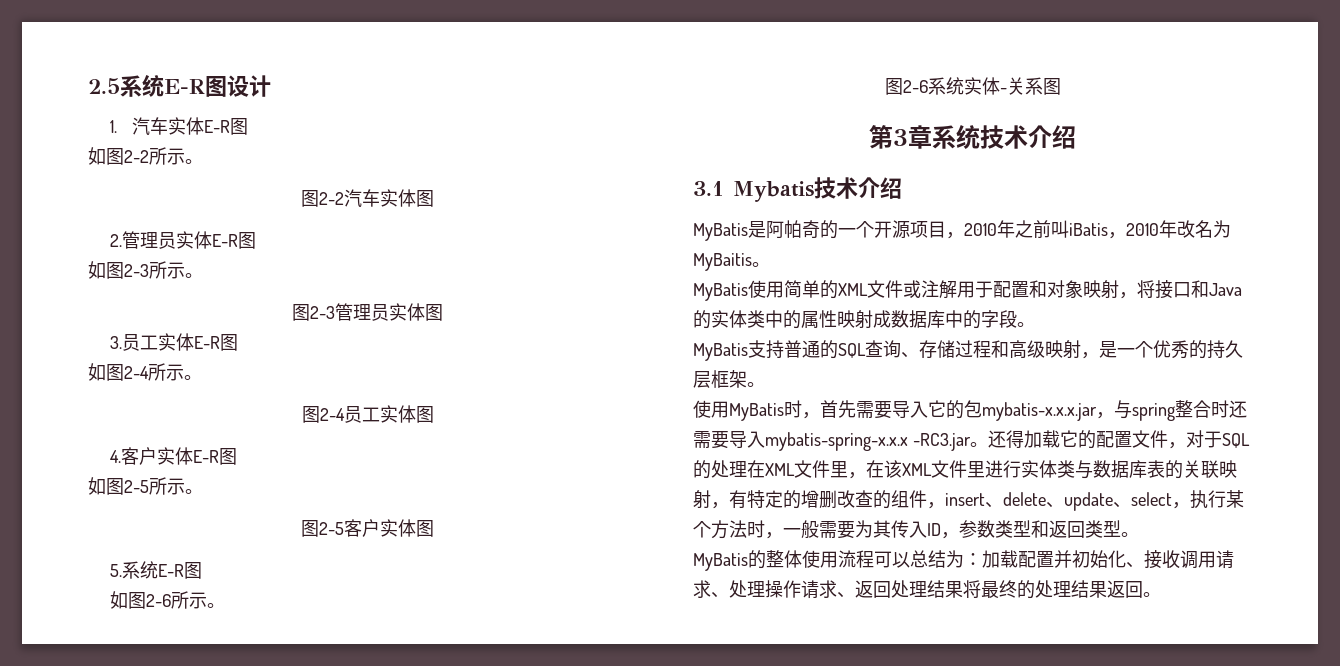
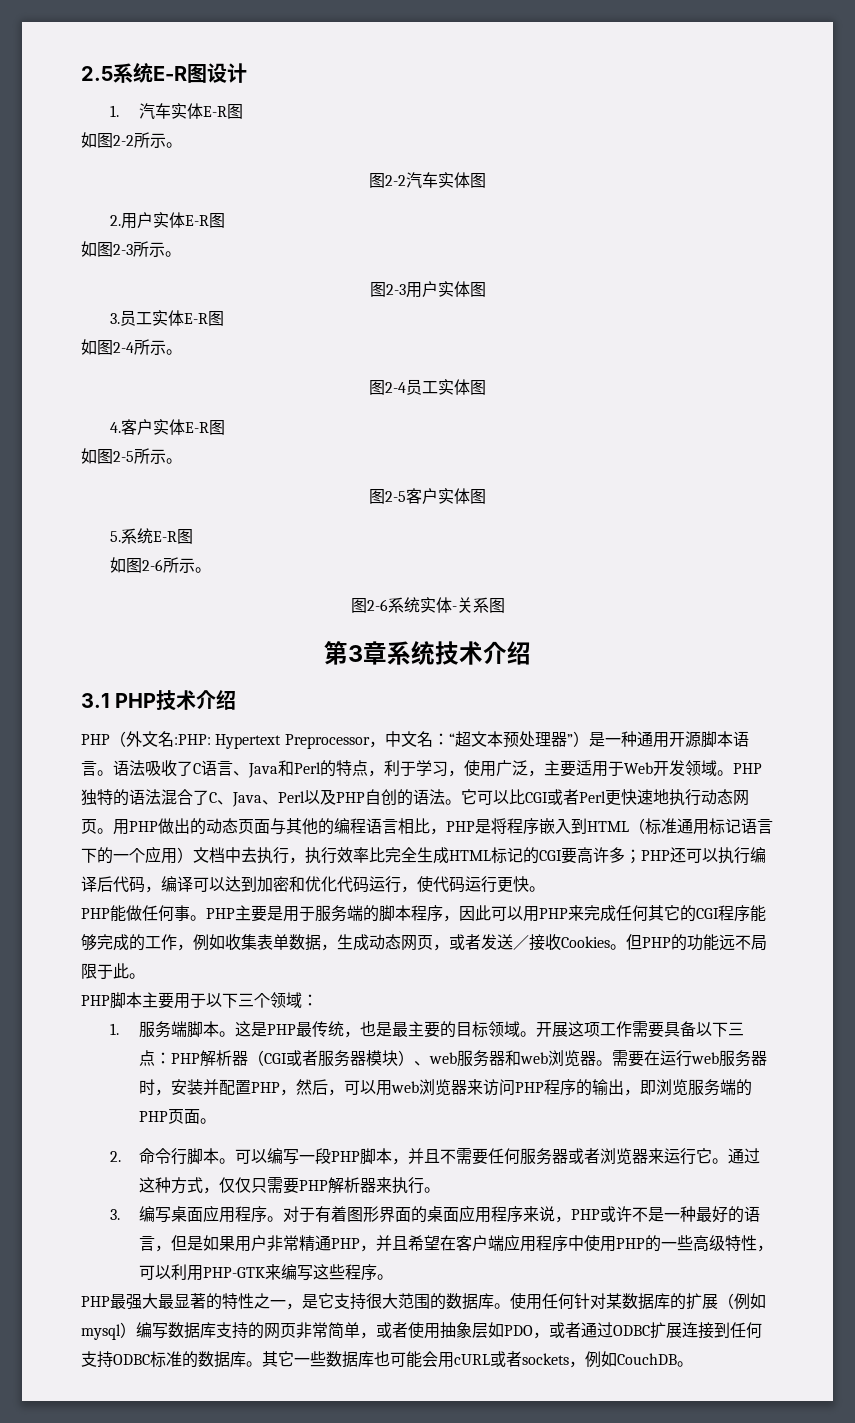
- 2.管理员实体E-R图
+ 2.用户实体E-R图
- 图2-3管理员实体图
+ 图2-3用户实体图
- 3.1 Mybatis技术介绍
- MyBatis是阿帕奇的一个开源项目，2010年之前叫iBatis，2010年改名为MyBaitis。
- MyBatis使用简单的XML文件或注解用于配置和对象映射，将接口和Java的实体类中的属性映射成数据库中的字段。
- MyBatis支持普通的SQL查询、存储过程和高级映射，是一个优秀的持久层框架。
- 使用MyBatis时，首先需要导入它的包mybatis-x.x.x.jar，与spring整合时还需要导入mybatis-spring-x.x.x -RC3.jar。还得加载它的配置文件，对于SQL的处理在XML文件里，在该XML文件里进行实体类与数据库表的关联映射，有特定的增删改查的组件，insert、delete、update、select，执行某个方法时，一般需要为其传入ID，参数类型和返回类型。
- MyBatis的整体使用流程可以总结为：加载配置并初始化、接收调用请求、处理操作请求、返回处理结果将最终的处理结果返回。
+ 3.1 PHP技术介绍
+ PHP（外文名:PHP: Hypertext Preprocessor，中文名：“超文本预处理器”）是一种通用开源脚本语言。语法吸收了C语言、Java和Perl的特点，利于学习，使用广泛，主要适用于Web开发领域。PHP独特的语法混合了C、Java、Perl以及PHP自创的语法。它可以比CGI或者Perl更快速地执行动态网页。用PHP做出的动态页面与其他的编程语言相比，PHP是将程序嵌入到HTML（标准通用标记语言下的一个应用）文档中去执行，执行效率比完全生成HTML标记的CGI要高许多；PHP还可以执行编译后代码，编译可以达到加密和优化代码运行，使代码运行更快。
+ PHP能做任何事。PHP主要是用于服务端的脚本程序，因此可以用PHP来完成任何其它的CGI程序能够完成的工作，例如收集表单数据，生成动态网页，或者发送／接收Cookies。但PHP的功能远不局限于此。
+ PHP脚本主要用于以下三个领域：
+ 1.服务端脚本。这是PHP最传统，也是最主要的目标领域。开展这项工作需要具备以下三点：PHP解析器（CGI或者服务器模块）、web服务器和web浏览器。需要在运行web服务器时，安装并配置PHP，然后，可以用web浏览器来访问PHP程序的输出，即浏览服务端的PHP页面。
+ 2.命令行脚本。可以编写一段PHP脚本，并且不需要任何服务器或者浏览器来运行它。通过这种方式，仅仅只需要PHP解析器来执行。
+ 3.编写桌面应用程序。对于有着图形界面的桌面应用程序来说，PHP或许不是一种最好的语言，但是如果用户非常精通PHP，并且希望在客户端应用程序中使用PHP的一些高级特性，可以利用PHP-GTK来编写这些程序。
+ PHP最强大最显著的特性之一，是它支持很大范围的数据库。使用任何针对某数据库的扩展（例如mysql）编写数据库支持的网页非常简单，或者使用抽象层如PDO，或者通过ODBC扩展连接到任何支持ODBC标准的数据库。其它一些数据库也可能会用cURL或者sockets，例如CouchDB。

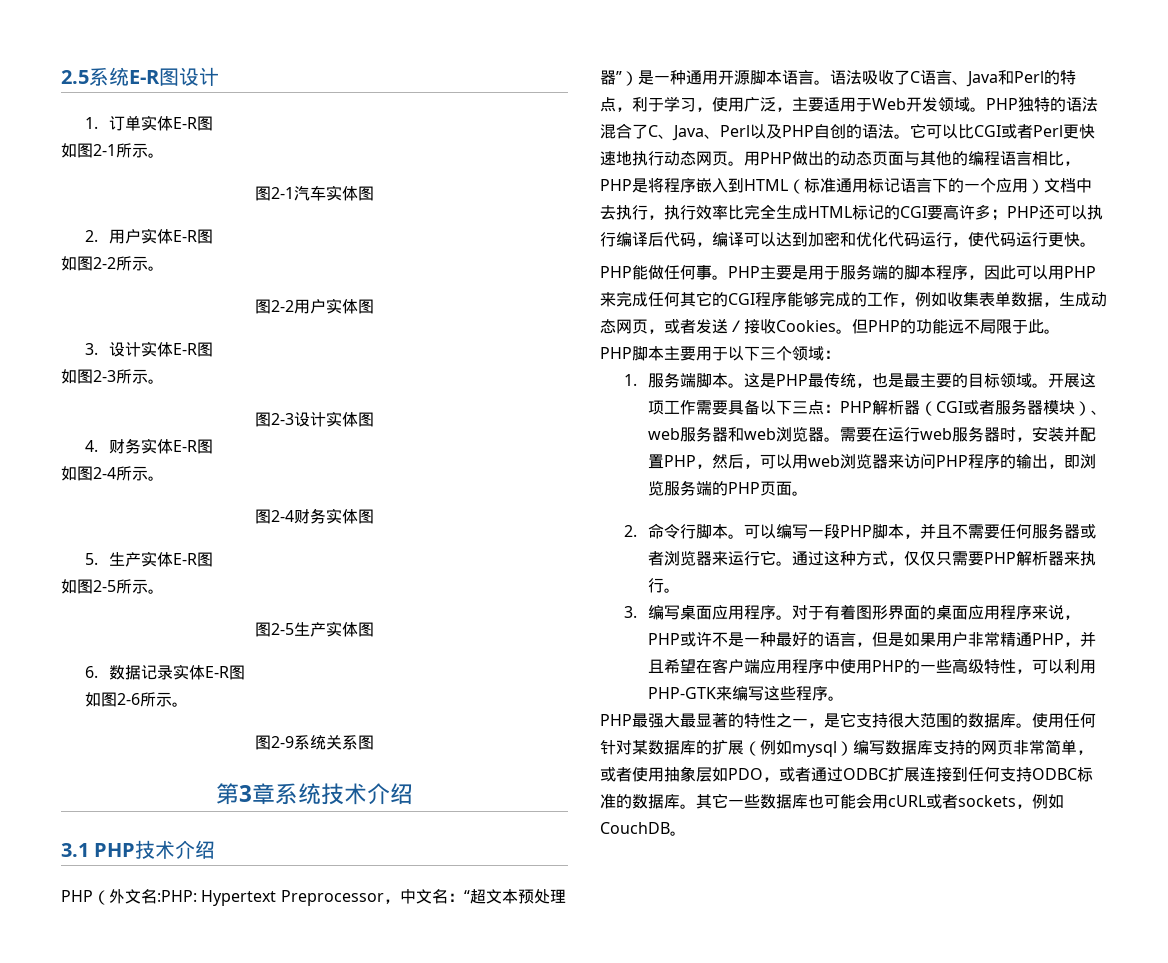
- 1.汽车实体E-R图
+ 1.订单实体E-R图
+ 如图2-1所示。
+ 图2-1汽车实体图
+ 2.用户实体E-R图
- 图2-2汽车实体图
- 2.用户实体E-R图
+ 图2-2用户实体图
+ 3.设计实体E-R图
- 图2-3用户实体图
- 3.员工实体E-R图
+ 图2-3设计实体图
+ 4.财务实体E-R图
- 图2-4员工实体图
- 4.客户实体E-R图
+ 图2-4财务实体图
+ 5.生产实体E-R图
- 图2-5客户实体图
- 5.系统E-R图
+ 图2-5生产实体图
+ 6.数据记录实体E-R图
- 图2-6系统实体-关系图
+ 图2-9系统关系图

